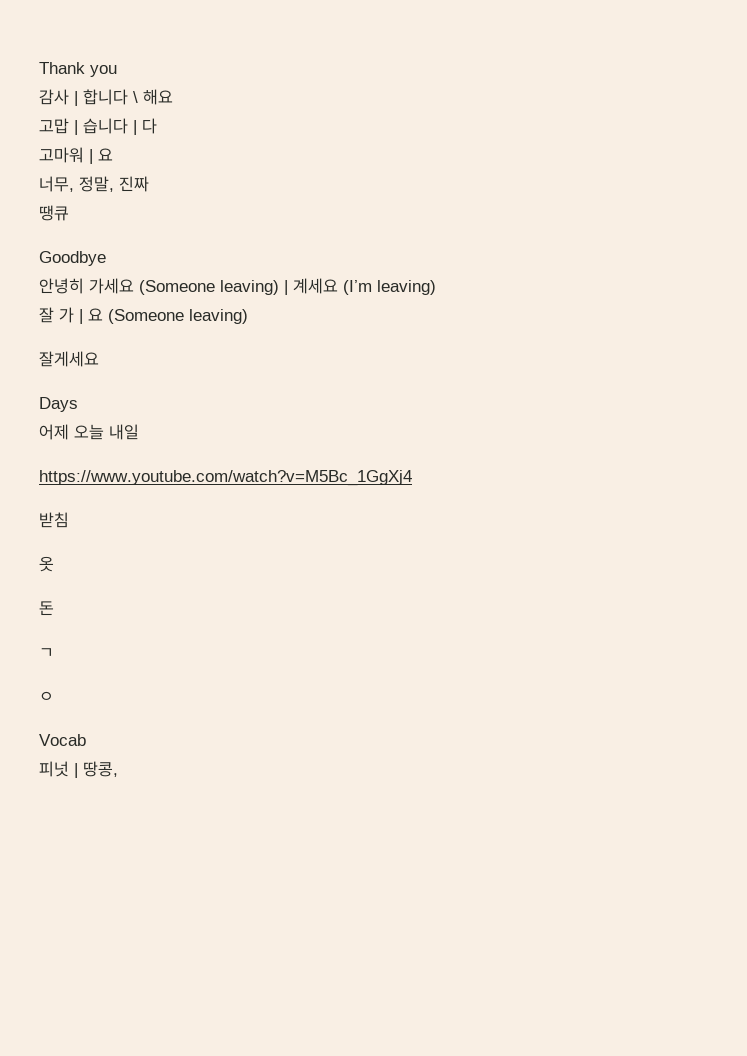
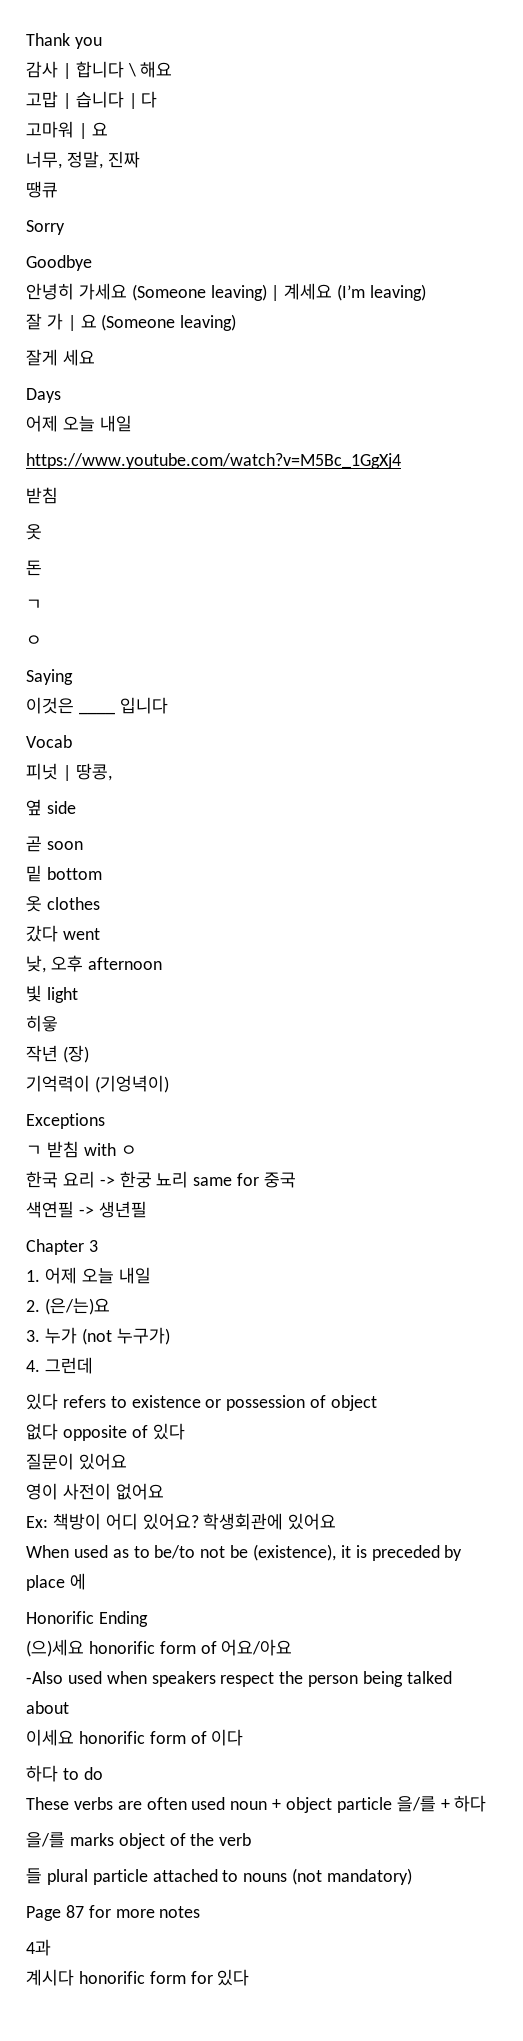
+ Sorry
- 잘게세요
+ 잘게 세요
+ Saying
+ 이것은 ____ 입니다
+ 옆 side
+ 곧 soon
+ 밑 bottom
+ 옷 clothes
+ 갔다 went
+ 낮, 오후 afternoon
+ 빛 light
+ 히읗
+ 작년 (장)
+ 기억력이 (기엉녁이)
+ Exceptions
+ ㄱ 받침 with ㅇ
+ 한국 요리 -> 한궁 뇨리 same for 중국
+ 색연필 -> 생년필
+ Chapter 3
+ 1. 어제 오늘 내일
+ 2. (은/는)요
+ 3. 누가 (not 누구가)
+ 4. 그런데
+ 있다 refers to existence or possession of object
+ 없다 opposite of 있다
+ 질문이 있어요
+ 영이 사전이 없어요
+ Ex: 책방이 어디 있어요? 학생회관에 있어요
+ When used as to be/to not be (existence), it is preceded by place 에
+ Honorific Ending
+ (으)세요 honorific form of 어요/아요
+ -Also used when speakers respect the person being talked about
+ 이세요 honorific form of 이다
+ 하다 to do
+ These verbs are often used noun + object particle 을/를 + 하다
+ 을/를 marks object of the verb
+ 들 plural particle attached to nouns (not mandatory)
+ Page 87 for more notes
+ 4과
+ 계시다 honorific form for 있다

